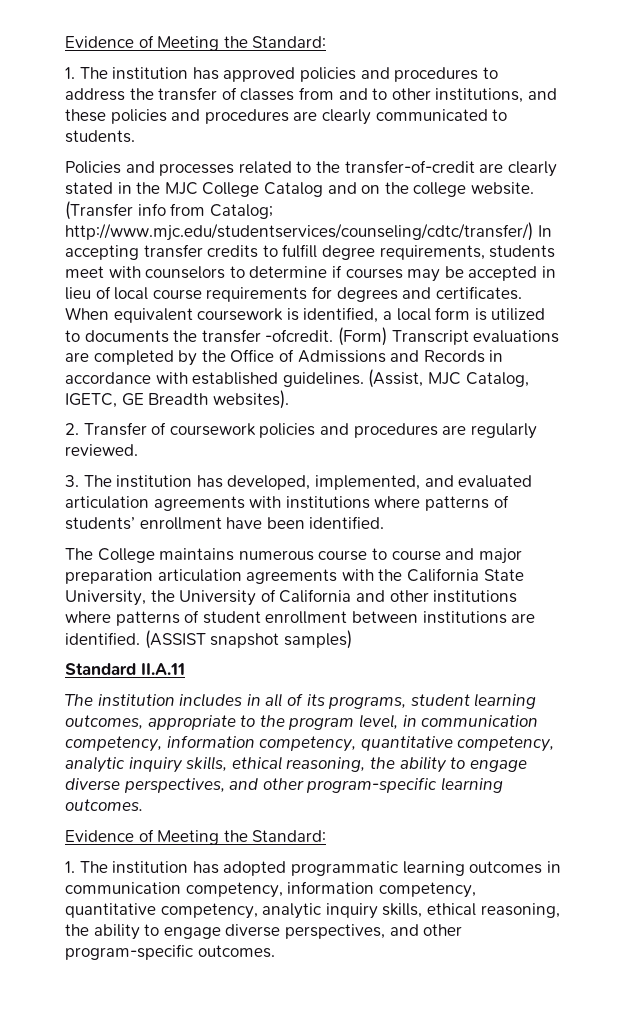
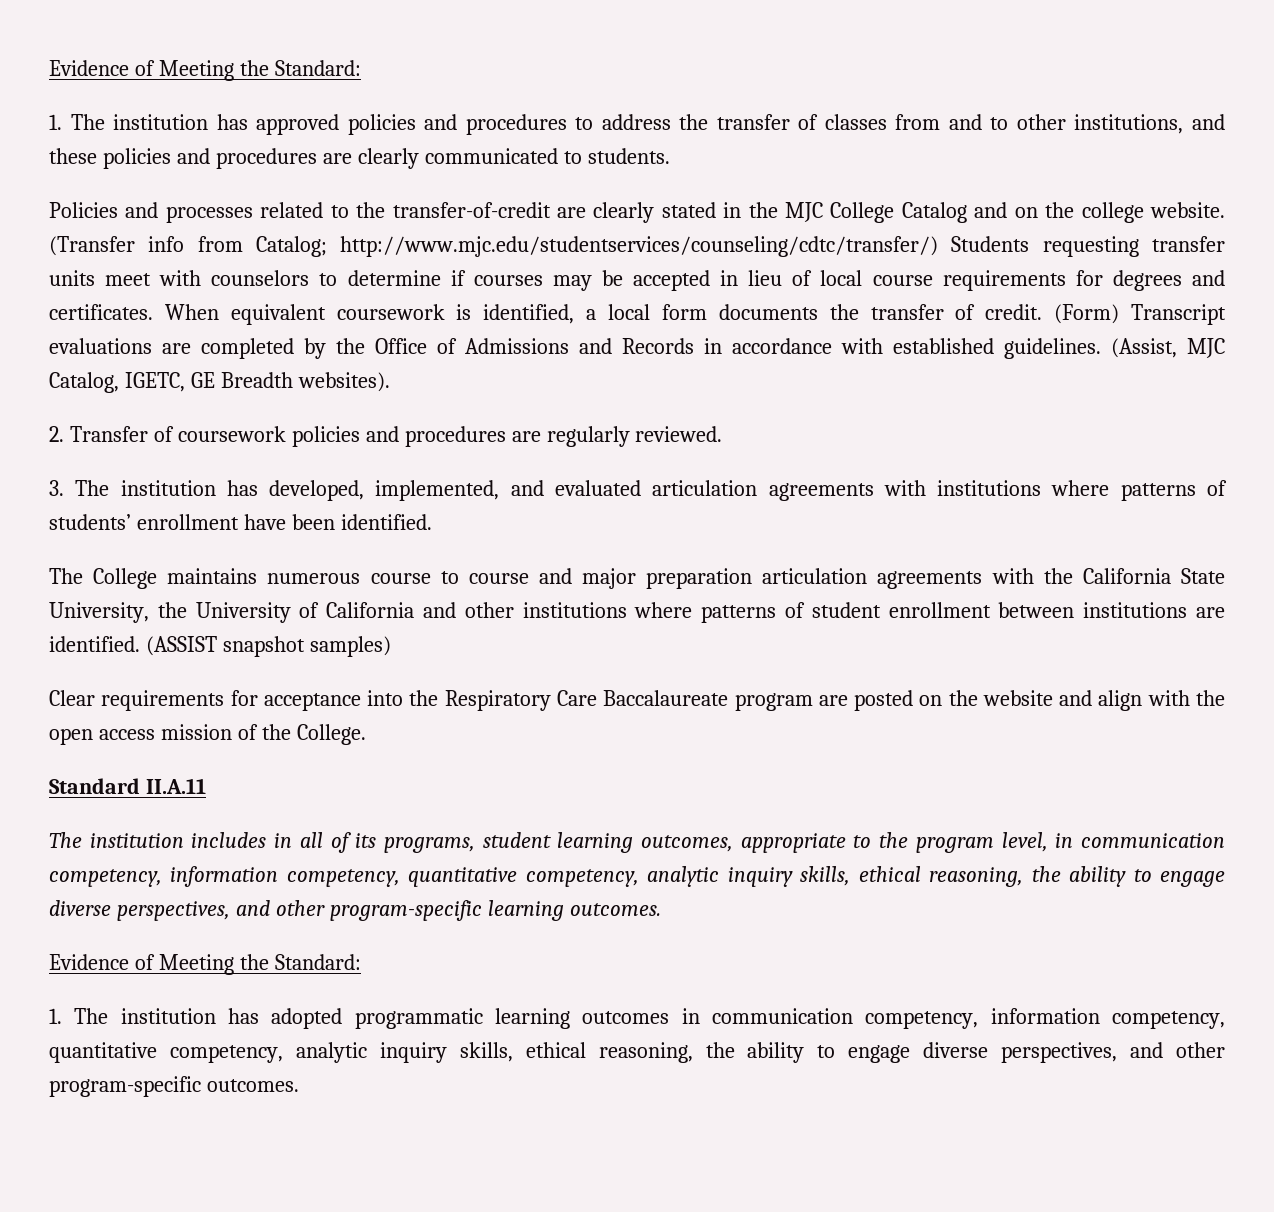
- (Transfer info from Catalog; http://www.mjc.edu/studentservices/counseling/cdtc/transfer/) In accepting transfer credits to fulfill degree requirements, students meet with counselors to determine if courses may be accepted in lieu of local course requirements for degrees and certificates.
+ (Transfer info from Catalog; http://www.mjc.edu/studentservices/counseling/cdtc/transfer/) Students requesting transfer units meet with counselors to determine if courses may be accepted in lieu of local course requirements for degrees and certificates.
- When equivalent coursework is identified, a local form is utilized to documents the transfer -ofcredit.
+ When equivalent coursework is identified, a local form documents the transfer of credit.
+ Clear requirements for acceptance into the Respiratory Care Baccalaureate program are posted on the website and align with the open access mission of the College.

